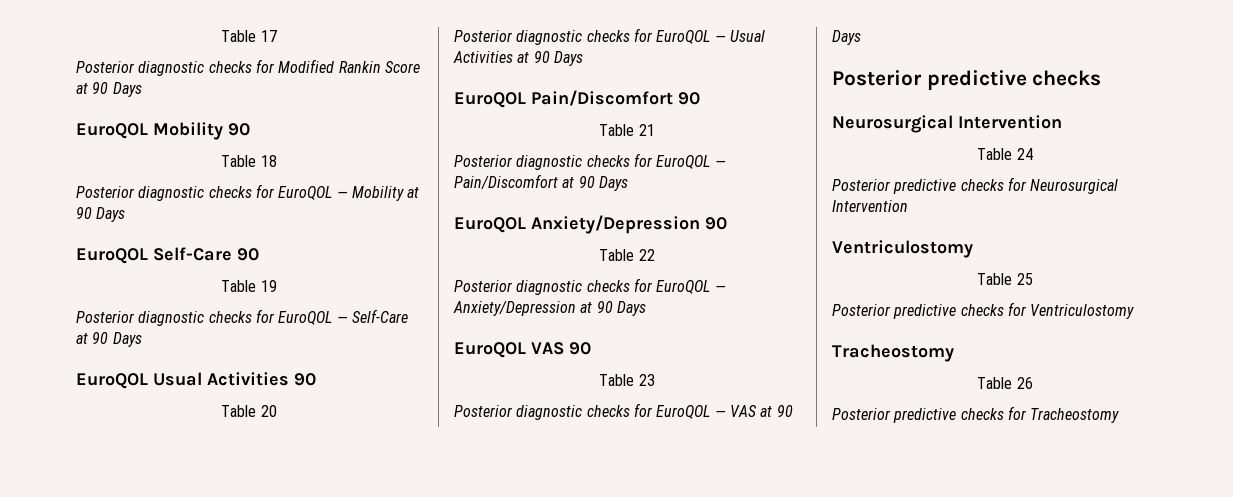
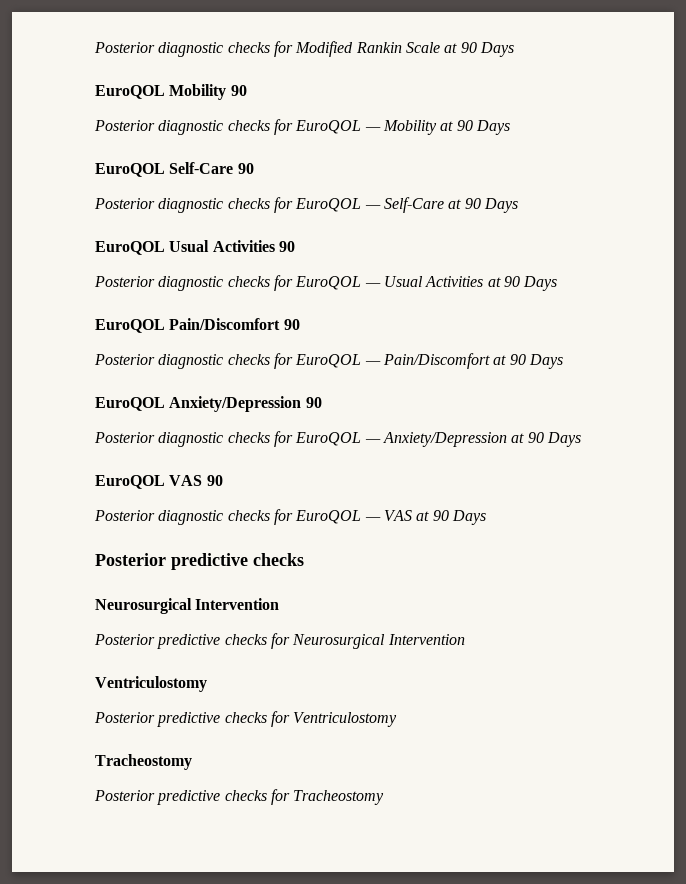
- Table 17
- Posterior diagnostic checks for Modified Rankin Score at 90 Days
+ Posterior diagnostic checks for Modified Rankin Scale at 90 Days
- Table 18
- Table 19
- Table 20
- Table 21
- Table 22
- Table 23
- Table 24
- Table 25
- Table 26

